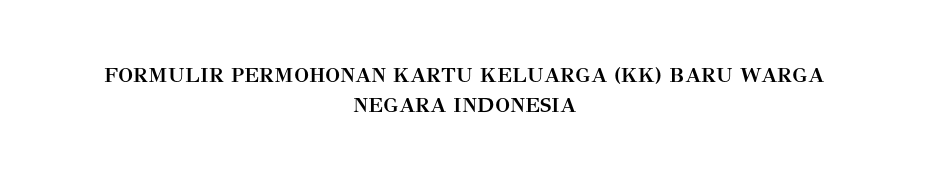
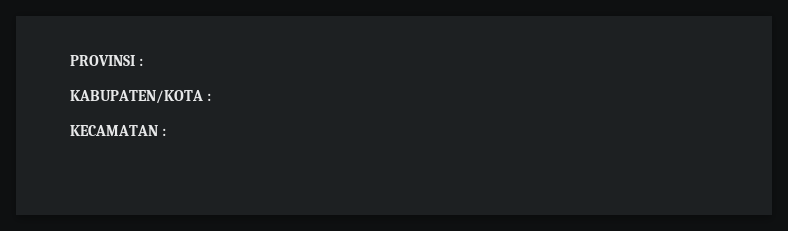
- FORMULIR PERMOHONAN KARTU KELUARGA (KK) BARU WARGA NEGARA INDONESIA
+ PROVINSI :
+ KABUPATEN/KOTA :
+ KECAMATAN :

